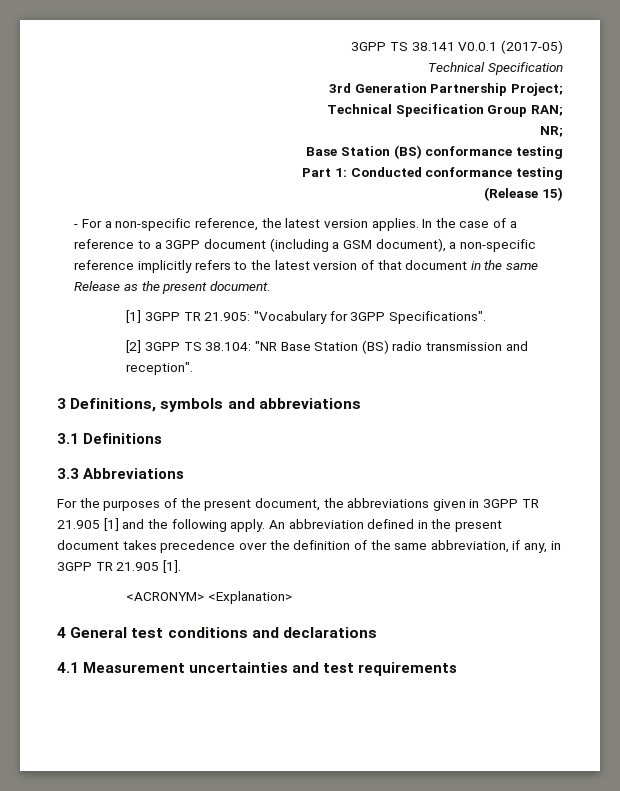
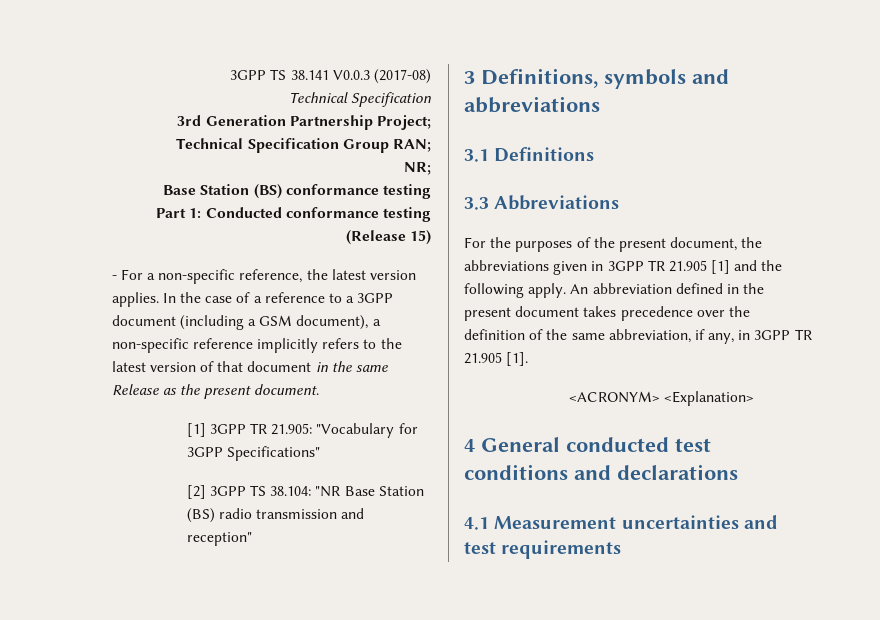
- 3GPP TS 38.141 V0.0.1 (2017-05)
+ 3GPP TS 38.141 V0.0.3 (2017-08)
- [1] 3GPP TR 21.905: "Vocabulary for 3GPP Specifications".
+ [1] 3GPP TR 21.905: "Vocabulary for 3GPP Specifications"
- [2] 3GPP TS 38.104: "NR Base Station (BS) radio transmission and reception".
+ [2] 3GPP TS 38.104: "NR Base Station (BS) radio transmission and reception"
- 4 General test conditions and declarations
+ 4 General conducted test conditions and declarations

